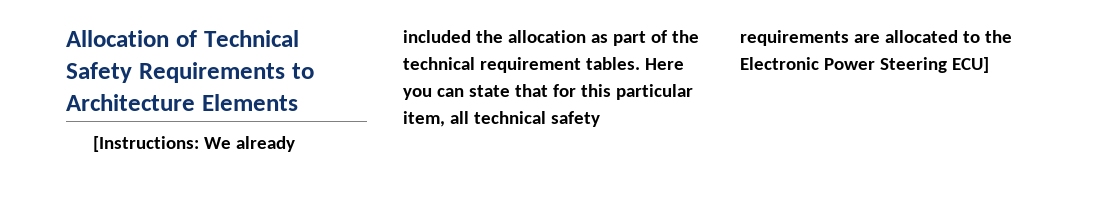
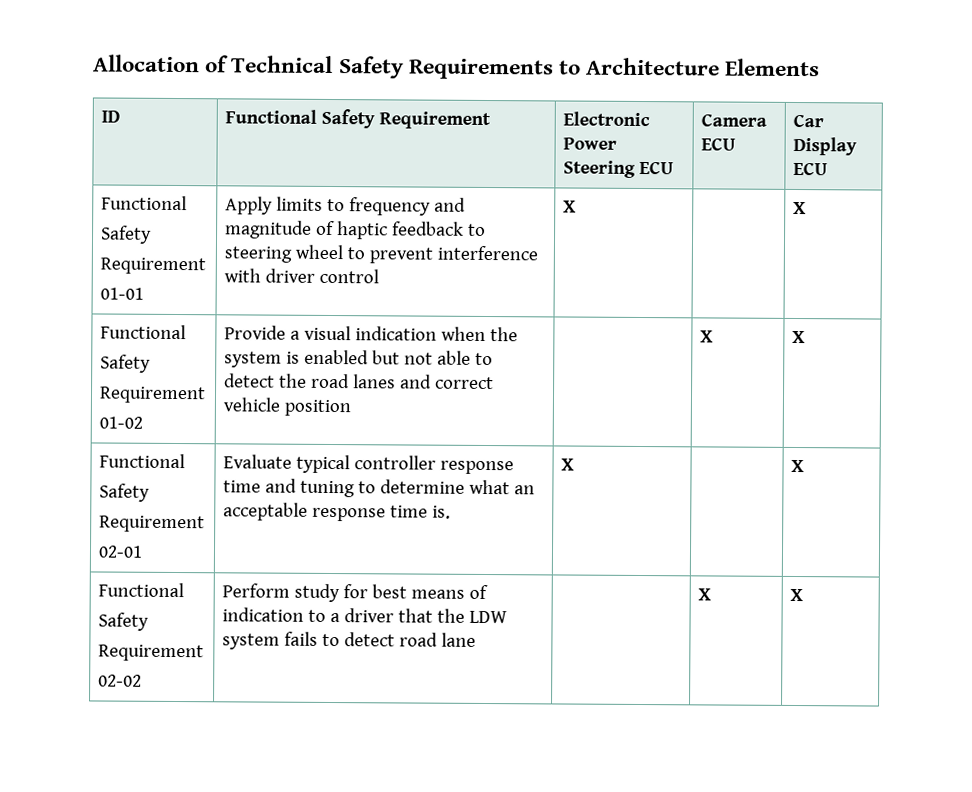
- [Instructions: We already included the allocation as part of the technical requirement tables. Here you can state that for this particular item, all technical safety requirements are allocated to the Electronic Power Steering ECU]
+ ID | Functional Safety Requirement | Electronic Power Steering ECU | Camera ECU | Car Display ECU
+ Functional
+ Safety
+ Requirement
+ 01-01 | Apply limits to frequency and magnitude of haptic feedback to steering wheel to prevent interference with driver control | X | | X
+ Functional
+ Safety
+ Requirement
+ 01-02 | Provide a visual indication when the system is enabled but not able to detect the road lanes and correct vehicle position | | X | X
+ Functional
+ Safety
+ Requirement
+ 02-01 | Evaluate typical controller response time and tuning to determine what an acceptable response time is. | X | | X
+ Functional
+ Safety
+ Requirement
+ 02-02 | Perform study for best means of indication to a driver that the LDW system fails to detect road lane | | X | X

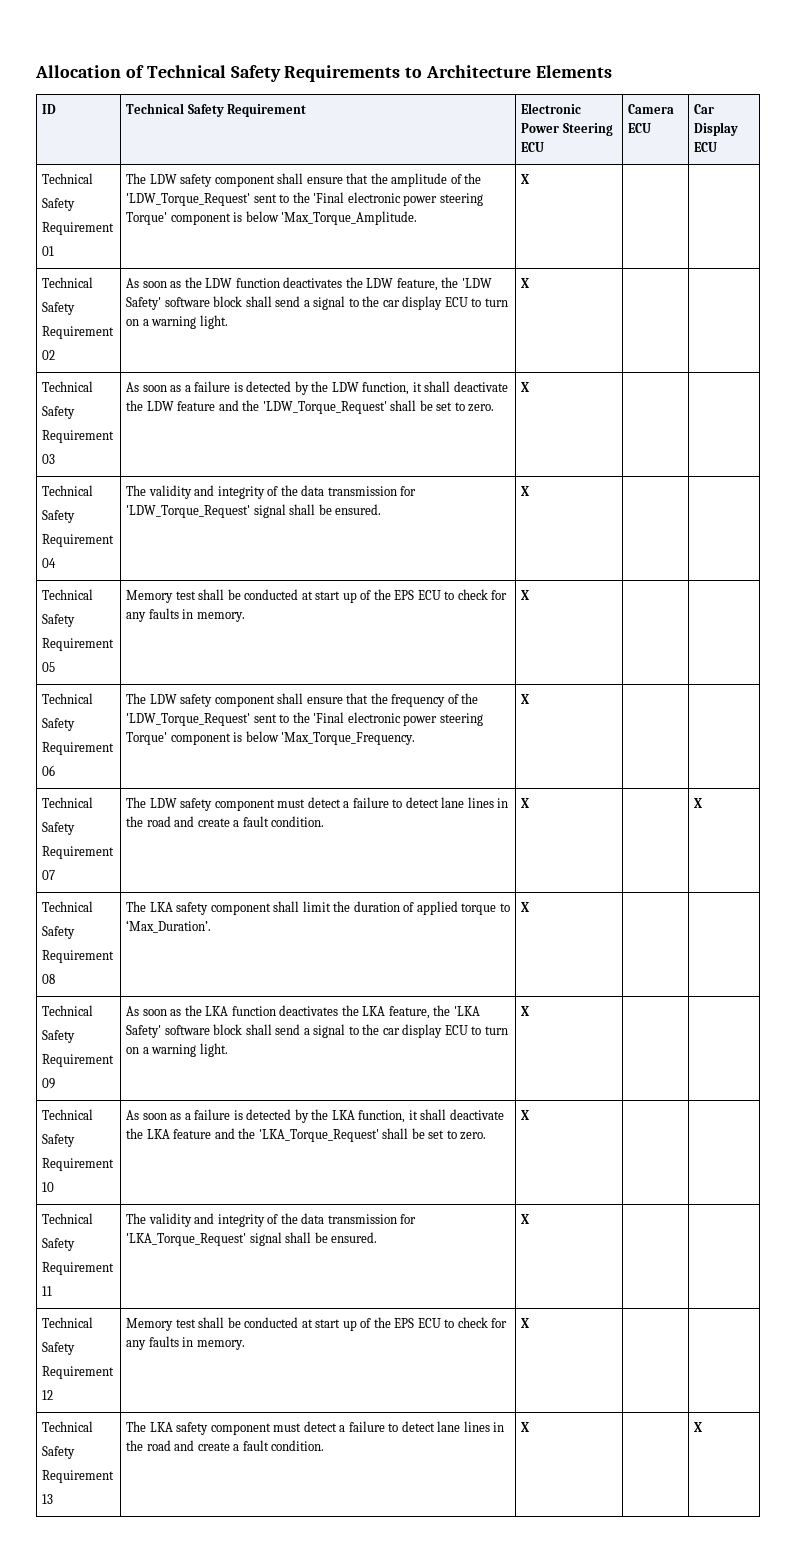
- ID | Functional Safety Requirement | Electronic Power Steering ECU | Camera ECU | Car Display ECU
- Functional
+ ID | Technical Safety Requirement | Electronic Power Steering ECU | Camera ECU | Car Display ECU
+ Technical
  Safety
  Requirement
- 01-01 | Apply limits to frequency and magnitude of haptic feedback to steering wheel to prevent interference with driver control | X | | X
- Functional
+ 01 | The LDW safety component shall ensure that the amplitude of the 'LDW_Torque_Request' sent to the 'Final electronic power steering Torque' component is below 'Max_Torque_Amplitude. | X | |
+ Technical
  Safety
  Requirement
- 01-02 | Provide a visual indication when the system is enabled but not able to detect the road lanes and correct vehicle position | | X | X
- Functional
+ 02 | As soon as the LDW function deactivates the LDW feature, the 'LDW Safety' software block shall send a signal to the car display ECU to turn on a warning light. | X | |
+ Technical
  Safety
  Requirement
- 02-01 | Evaluate typical controller response time and tuning to determine what an acceptable response time is. | X | | X
- Functional
+ 03 | As soon as a failure is detected by the LDW function, it shall deactivate the LDW feature and the 'LDW_Torque_Request' shall be set to zero. | X | |
+ Technical
  Safety
  Requirement
- 02-02 | Perform study for best means of indication to a driver that the LDW system fails to detect road lane | | X | X
+ 04 | The validity and integrity of the data transmission for 'LDW_Torque_Request' signal shall be ensured. | X | |
+ Technical
+ Safety
+ Requirement
+ 05 | Memory test shall be conducted at start up of the EPS ECU to check for any faults in memory. | X | |
+ Technical
+ Safety
+ Requirement
+ 06 | The LDW safety component shall ensure that the frequency of the 'LDW_Torque_Request' sent to the 'Final electronic power steering Torque' component is below 'Max_Torque_Frequency. | X | |
+ Technical
+ Safety
+ Requirement
+ 07 | The LDW safety component must detect a failure to detect lane lines in the road and create a fault condition. | X | | X
+ Technical
+ Safety
+ Requirement
+ 08 | The LKA safety component shall limit the duration of applied torque to ‘Max_Duration’. | X | |
+ Technical
+ Safety
+ Requirement
+ 09 | As soon as the LKA function deactivates the LKA feature, the 'LKA Safety' software block shall send a signal to the car display ECU to turn on a warning light. | X | |
+ Technical
+ Safety
+ Requirement
+ 10 | As soon as a failure is detected by the LKA function, it shall deactivate the LKA feature and the 'LKA_Torque_Request' shall be set to zero. | X | |
+ Technical
+ Safety
+ Requirement
+ 11 | The validity and integrity of the data transmission for 'LKA_Torque_Request' signal shall be ensured. | X | |
+ Technical
+ Safety
+ Requirement
+ 12 | Memory test shall be conducted at start up of the EPS ECU to check for any faults in memory. | X | |
+ Technical
+ Safety
+ Requirement
+ 13 | The LKA safety component must detect a failure to detect lane lines in the road and create a fault condition. | X | | X

